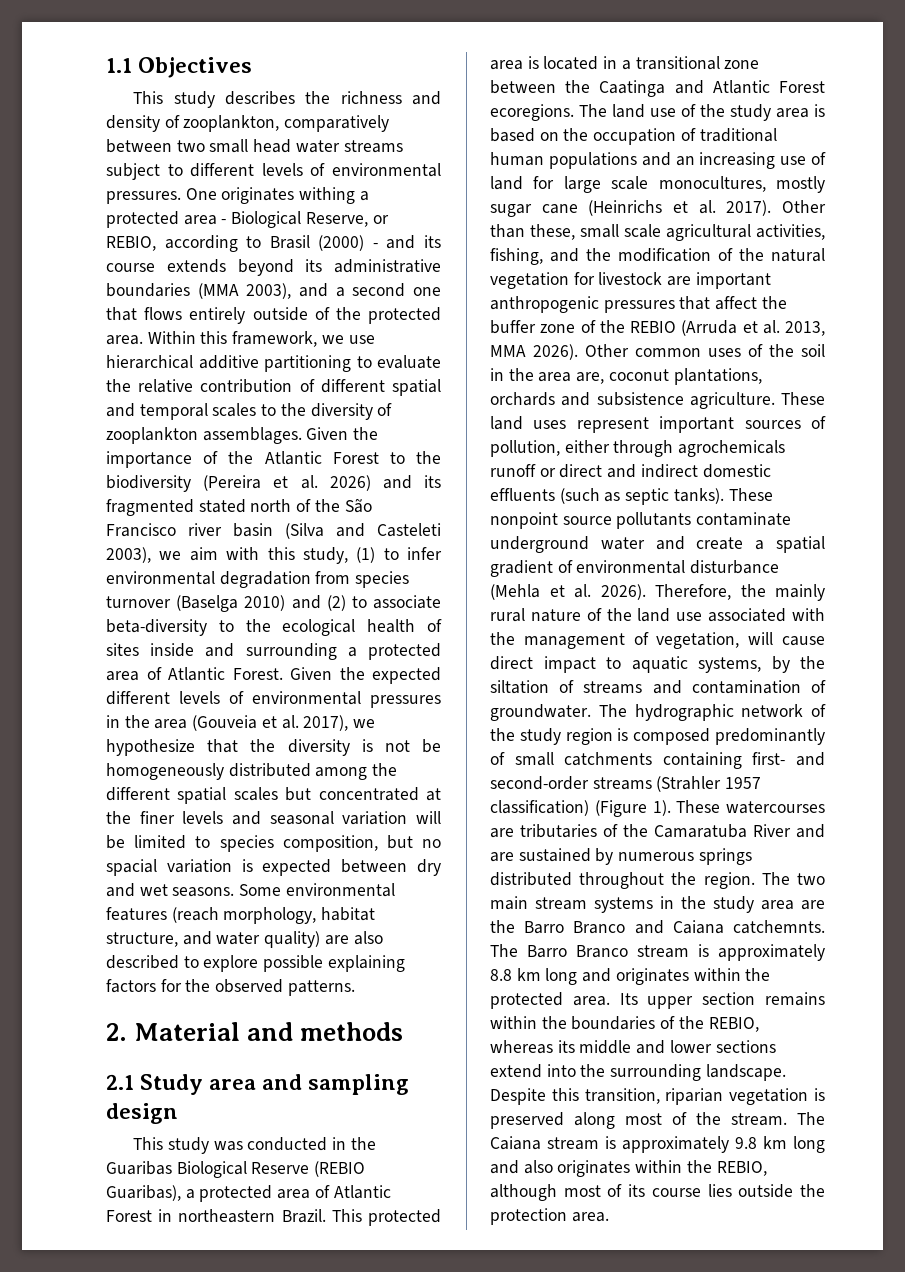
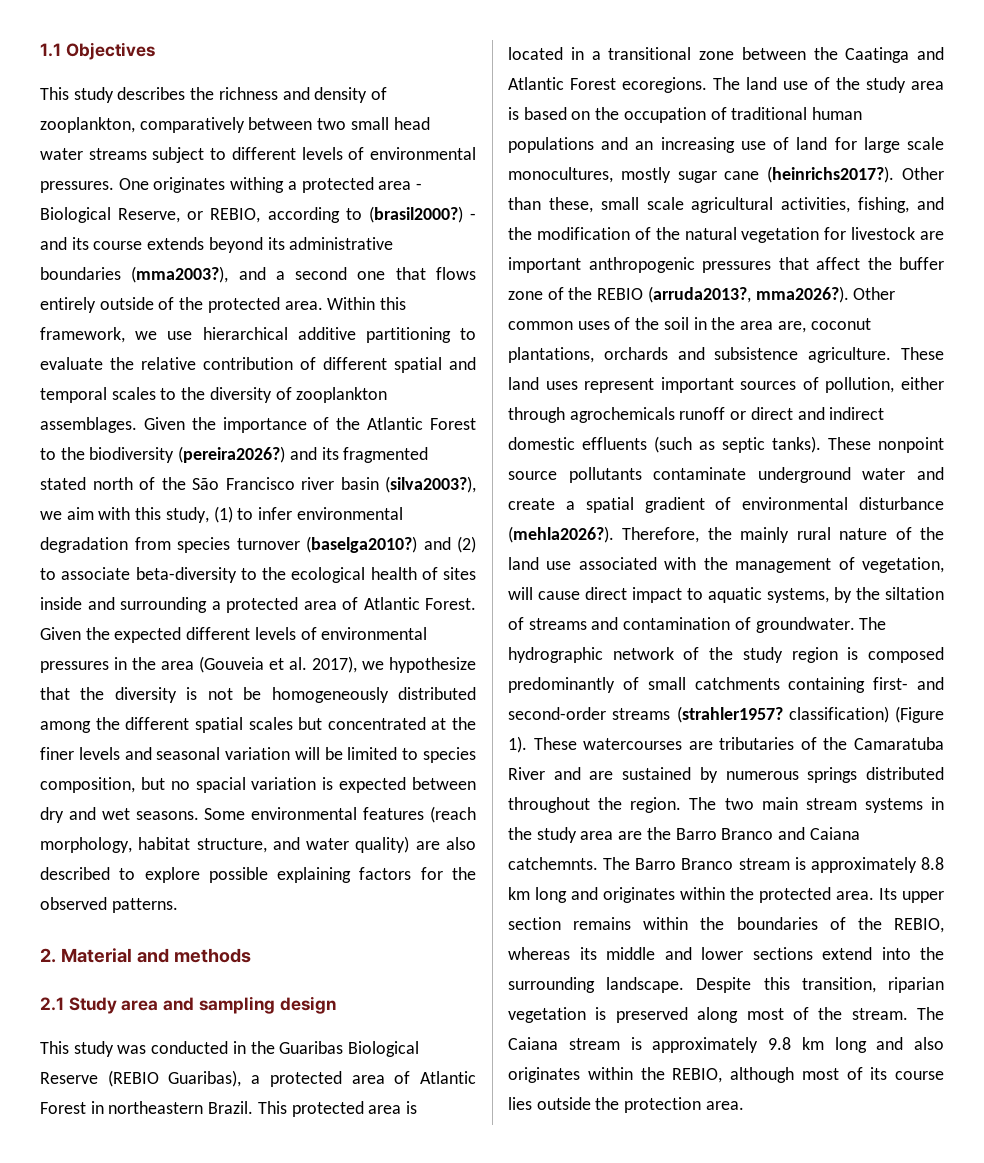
- One originates withing a protected area - Biological Reserve, or REBIO, according to Brasil (2000) - and its course extends beyond its administrative boundaries (MMA 2003), and a second one that flows entirely outside of the protected area.
+ One originates withing a protected area - Biological Reserve, or REBIO, according to (brasil2000?) - and its course extends beyond its administrative boundaries (mma2003?), and a second one that flows entirely outside of the protected area.
- Given the importance of the Atlantic Forest to the biodiversity (Pereira et al. 2026) and its fragmented stated north of the São Francisco river basin (Silva and Casteleti 2003), we aim with this study, (1) to infer environmental degradation from species turnover (Baselga 2010) and (2) to associate beta-diversity to the ecological health of sites inside and surrounding a protected area of Atlantic Forest.
+ Given the importance of the Atlantic Forest to the biodiversity (pereira2026?) and its fragmented stated north of the São Francisco river basin (silva2003?), we aim with this study, (1) to infer environmental degradation from species turnover (baselga2010?) and (2) to associate beta-diversity to the ecological health of sites inside and surrounding a protected area of Atlantic Forest.
- The land use of the study area is based on the occupation of traditional human populations and an increasing use of land for large scale monocultures, mostly sugar cane (Heinrichs et al. 2017).
+ The land use of the study area is based on the occupation of traditional human populations and an increasing use of land for large scale monocultures, mostly sugar cane (heinrichs2017?).
- Other than these, small scale agricultural activities, fishing, and the modification of the natural vegetation for livestock are important anthropogenic pressures that affect the buffer zone of the REBIO (Arruda et al. 2013, MMA 2026).
+ Other than these, small scale agricultural activities, fishing, and the modification of the natural vegetation for livestock are important anthropogenic pressures that affect the buffer zone of the REBIO (arruda2013?, mma2026?).
- These nonpoint source pollutants contaminate underground water and create a spatial gradient of environmental disturbance (Mehla et al. 2026).
+ These nonpoint source pollutants contaminate underground water and create a spatial gradient of environmental disturbance (mehla2026?).
- The hydrographic network of the study region is composed predominantly of small catchments containing first- and second-order streams (Strahler 1957 classification) (Figure 1).
+ The hydrographic network of the study region is composed predominantly of small catchments containing first- and second-order streams (strahler1957? classification) (Figure 1).

